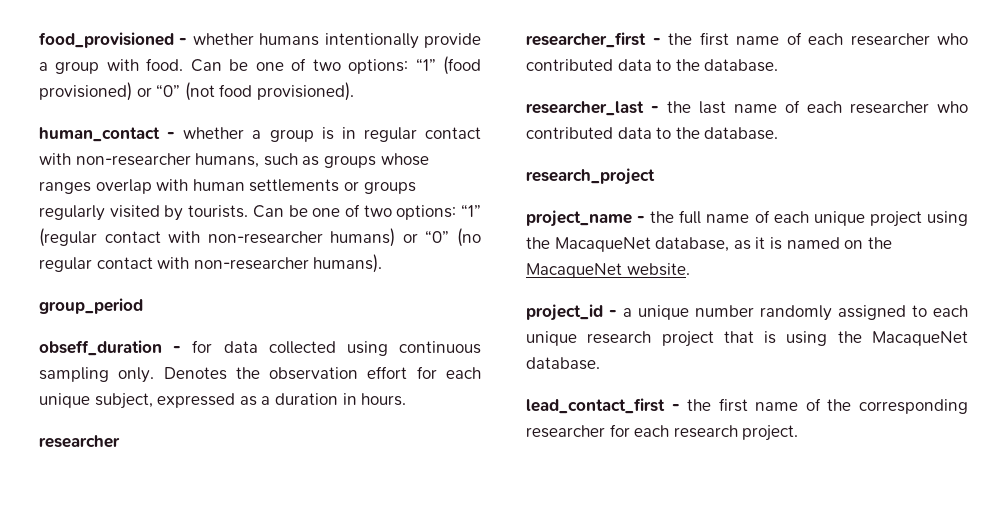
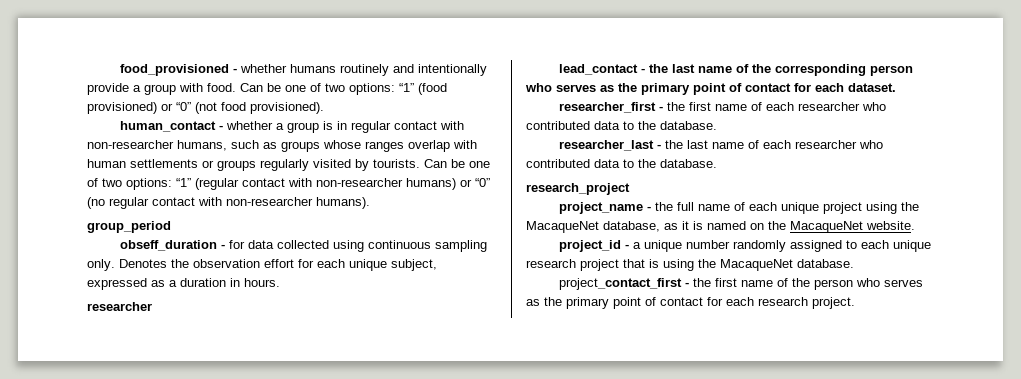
- food_provisioned - whether humans intentionally provide a group with food.
+ food_provisioned - whether humans routinely and intentionally provide a group with food.
+ lead_contact - the last name of the corresponding person who serves as the primary point of contact for each dataset.
- lead_contact_first - the first name of the corresponding researcher for each research project.
+ project_contact_first - the first name of the person who serves as the primary point of contact for each research project.

